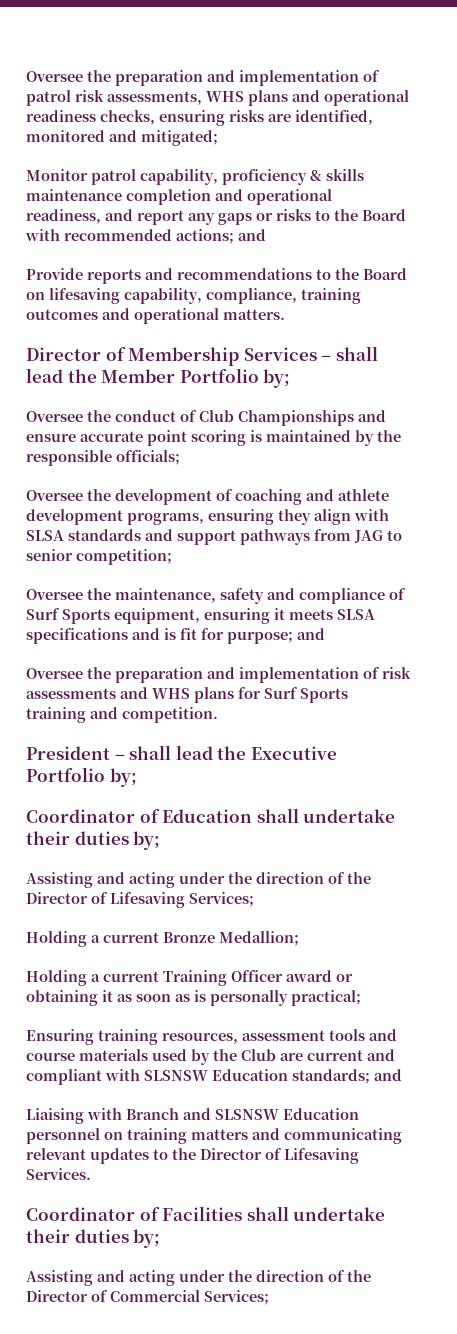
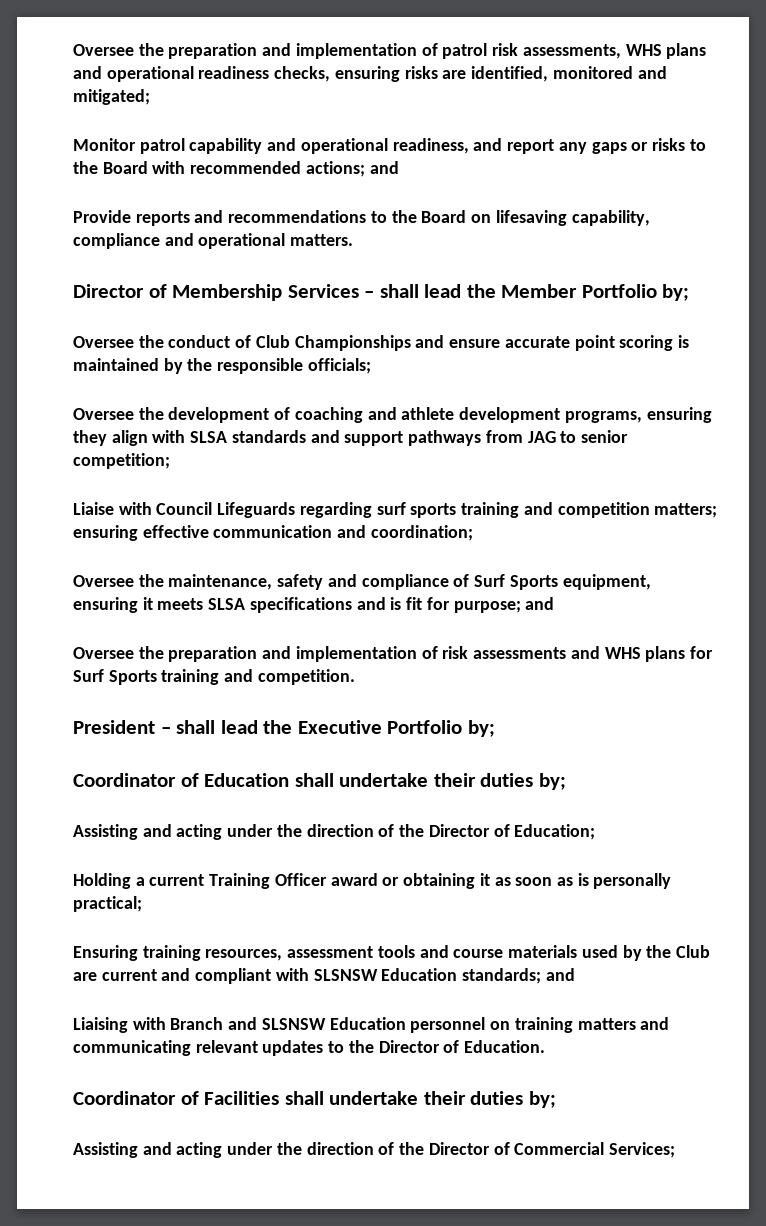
- Monitor patrol capability, proficiency & skills maintenance completion and operational readiness, and report any gaps or risks to the Board with recommended actions; and
+ Monitor patrol capability and operational readiness, and report any gaps or risks to the Board with recommended actions; and
- Provide reports and recommendations to the Board on lifesaving capability, compliance, training outcomes and operational matters.
+ Provide reports and recommendations to the Board on lifesaving capability, compliance and operational matters.
+ Liaise with Council Lifeguards regarding surf sports training and competition matters; ensuring effective communication and coordination;
- Assisting and acting under the direction of the Director of Lifesaving Services;
- Holding a current Bronze Medallion;
+ Assisting and acting under the direction of the Director of Education;
- Liaising with Branch and SLSNSW Education personnel on training matters and communicating relevant updates to the Director of Lifesaving Services.
+ Liaising with Branch and SLSNSW Education personnel on training matters and communicating relevant updates to the Director of Education.

